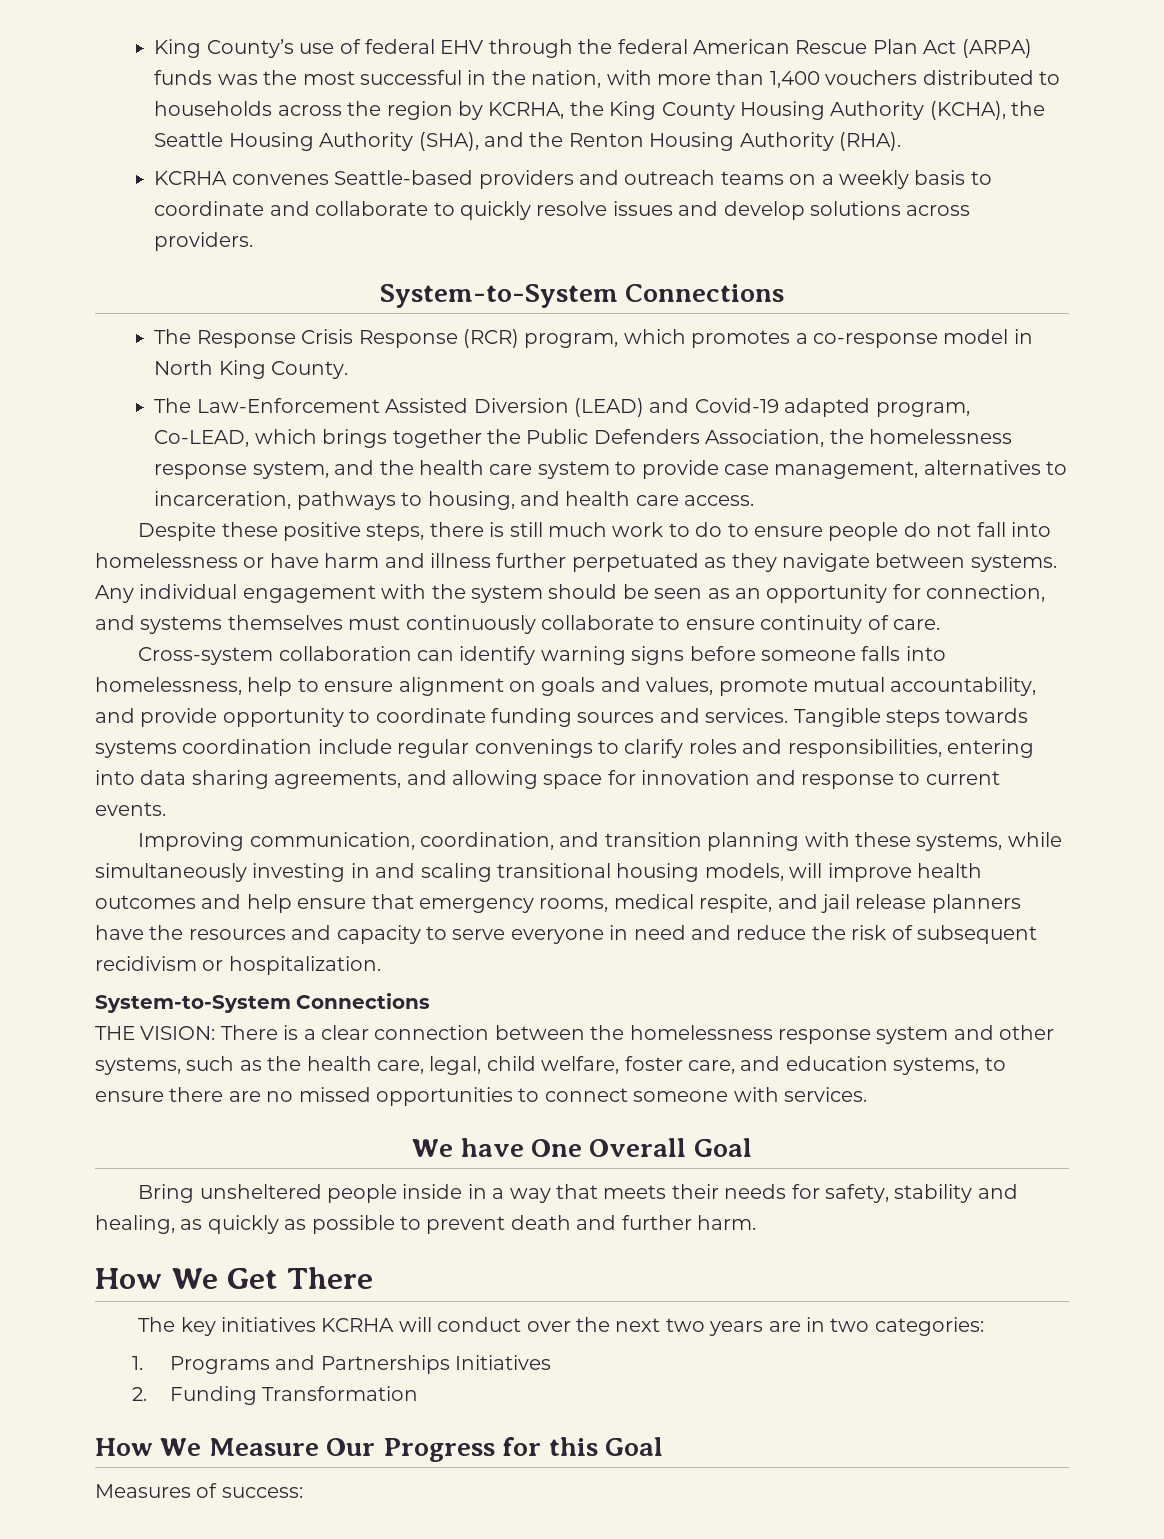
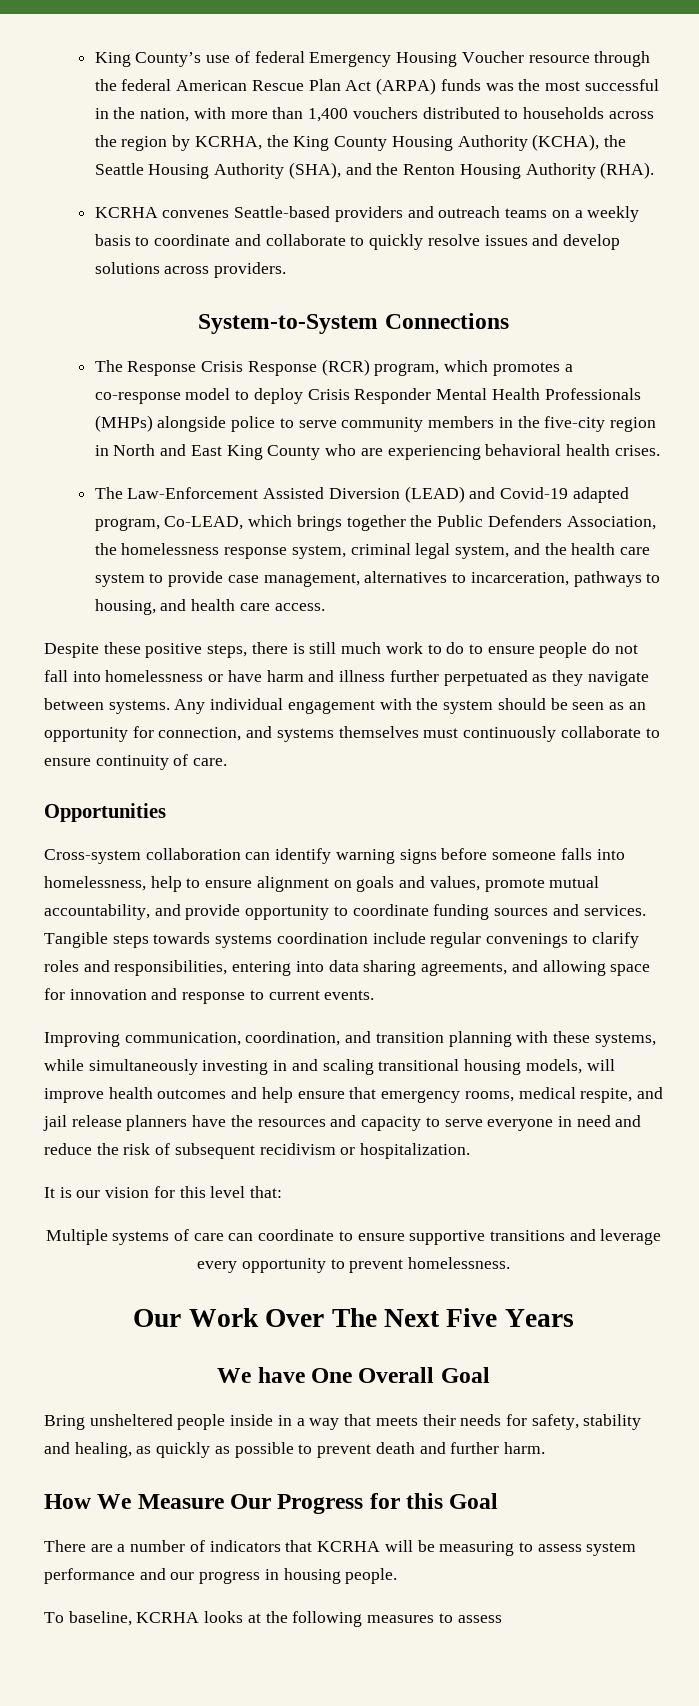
- King County’s use of federal EHV through the federal American Rescue Plan Act (ARPA) funds was the most successful in the nation, with more than 1,400 vouchers distributed to households across the region by KCRHA, the King County Housing Authority (KCHA), the Seattle Housing Authority (SHA), and the Renton Housing Authority (RHA).
+ King County’s use of federal Emergency Housing Voucher resource through the federal American Rescue Plan Act (ARPA) funds was the most successful in the nation, with more than 1,400 vouchers distributed to households across the region by KCRHA, the King County Housing Authority (KCHA), the Seattle Housing Authority (SHA), and the Renton Housing Authority (RHA).
- The Response Crisis Response (RCR) program, which promotes a co-response model in North King County.
+ The Response Crisis Response (RCR) program, which promotes a co-response model to deploy Crisis Responder Mental Health Professionals (MHPs) alongside police to serve community members in the five-city region in North and East King County who are experiencing behavioral health crises.
- The Law-Enforcement Assisted Diversion (LEAD) and Covid-19 adapted program, Co-LEAD, which brings together the Public Defenders Association, the homelessness response system, and the health care system to provide case management, alternatives to incarceration, pathways to housing, and health care access.
+ The Law-Enforcement Assisted Diversion (LEAD) and Covid-19 adapted program, Co-LEAD, which brings together the Public Defenders Association, the homelessness response system, criminal legal system, and the health care system to provide case management, alternatives to incarceration, pathways to housing, and health care access.
+ Opportunities
  Improving communication, coordination, and transition planning with these systems, while simultaneously investing in and scaling transitional housing models, will improve health outcomes and help ensure that emergency rooms, medical respite, and jail release planners have the resources and capacity to serve everyone in need and reduce the risk of subsequent recidivism or hospitalization.
- System-to-System Connections
- THE VISION: There is a clear connection between the homelessness response system and other systems, such as the health care, legal, child welfare, foster care, and education systems, to ensure there are no missed opportunities to connect someone with services.
+ It is our vision for this level that:
+ Multiple systems of care can coordinate to ensure supportive transitions and leverage every opportunity to prevent homelessness.
+ Our Work Over The Next Five Years
- How We Get There
- The key initiatives KCRHA will conduct over the next two years are in two categories:
- 1. Programs and Partnerships Initiatives
- 2. Funding Transformation
- Measures of success:
+ There are a number of indicators that KCRHA will be measuring to assess system performance and our progress in housing people.
+ To baseline, KCRHA looks at the following measures to assess

